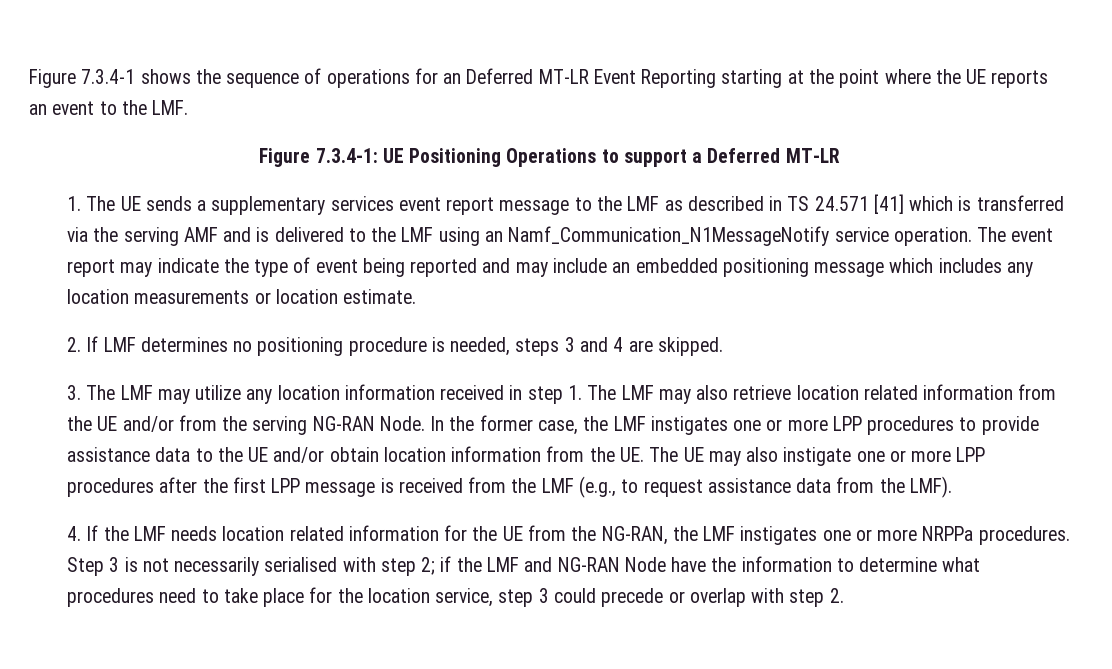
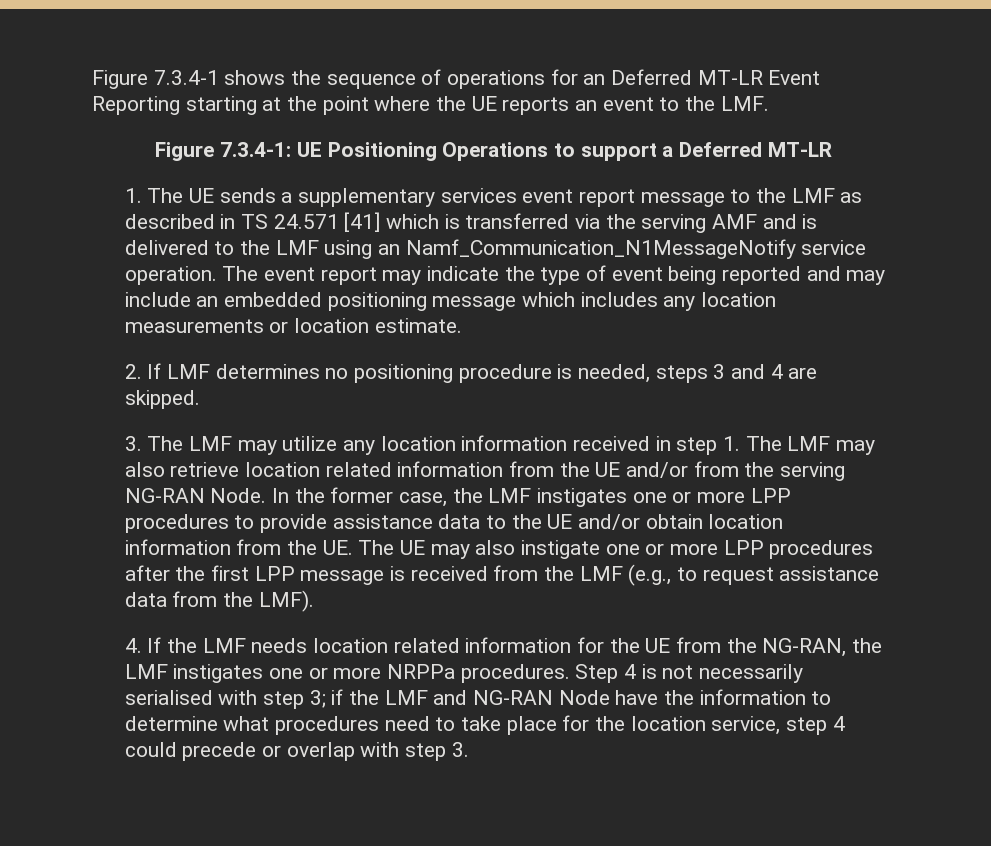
- Step 3 is not necessarily serialised with step 2; if the LMF and NG-RAN Node have the information to determine what procedures need to take place for the location service, step 3 could precede or overlap with step 2.
+ Step 4 is not necessarily serialised with step 3; if the LMF and NG-RAN Node have the information to determine what procedures need to take place for the location service, step 4 could precede or overlap with step 3.

